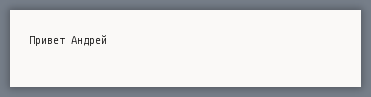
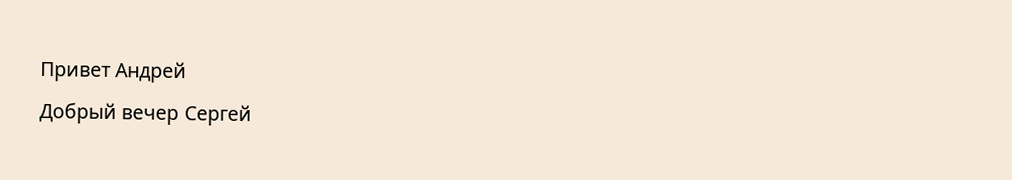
+ Добрый вечер Сергей

